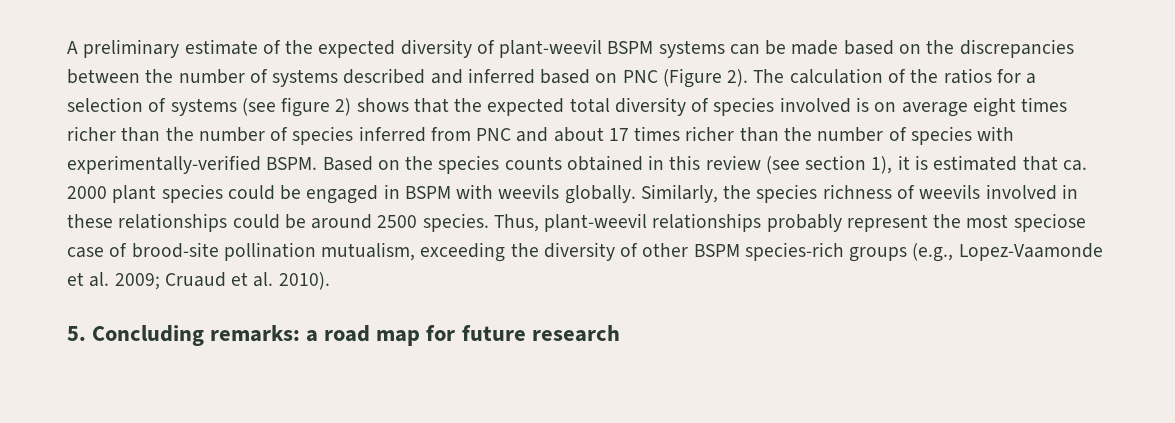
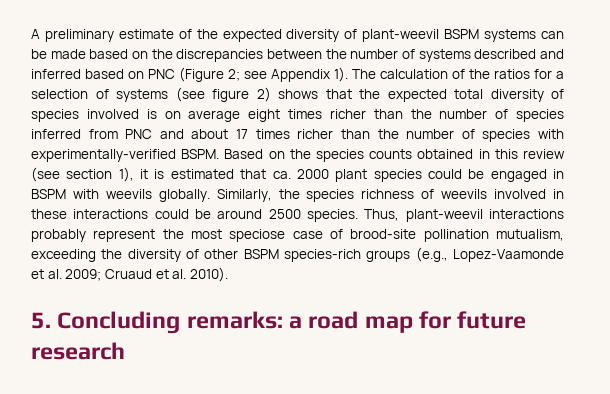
- A preliminary estimate of the expected diversity of plant-weevil BSPM systems can be made based on the discrepancies between the number of systems described and inferred based on PNC (Figure 2).
+ A preliminary estimate of the expected diversity of plant-weevil BSPM systems can be made based on the discrepancies between the number of systems described and inferred based on PNC (Figure 2; see Appendix 1).
- Similarly, the species richness of weevils involved in these relationships could be around 2500 species.
+ Similarly, the species richness of weevils involved in these interactions could be around 2500 species.
- Thus, plant-weevil relationships probably represent the most speciose case of brood-site pollination mutualism, exceeding the diversity of other BSPM species-rich groups (e.g., Lopez-Vaamonde et al. 2009; Cruaud et al. 2010).
+ Thus, plant-weevil interactions probably represent the most speciose case of brood-site pollination mutualism, exceeding the diversity of other BSPM species-rich groups (e.g., Lopez-Vaamonde et al. 2009; Cruaud et al. 2010).

